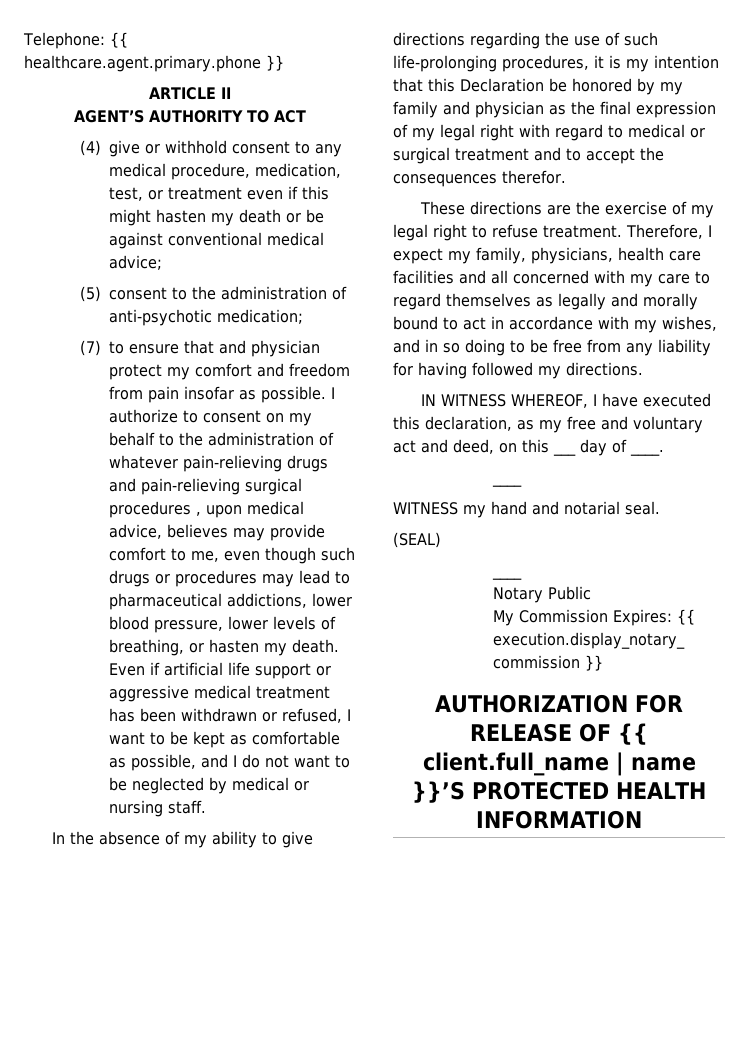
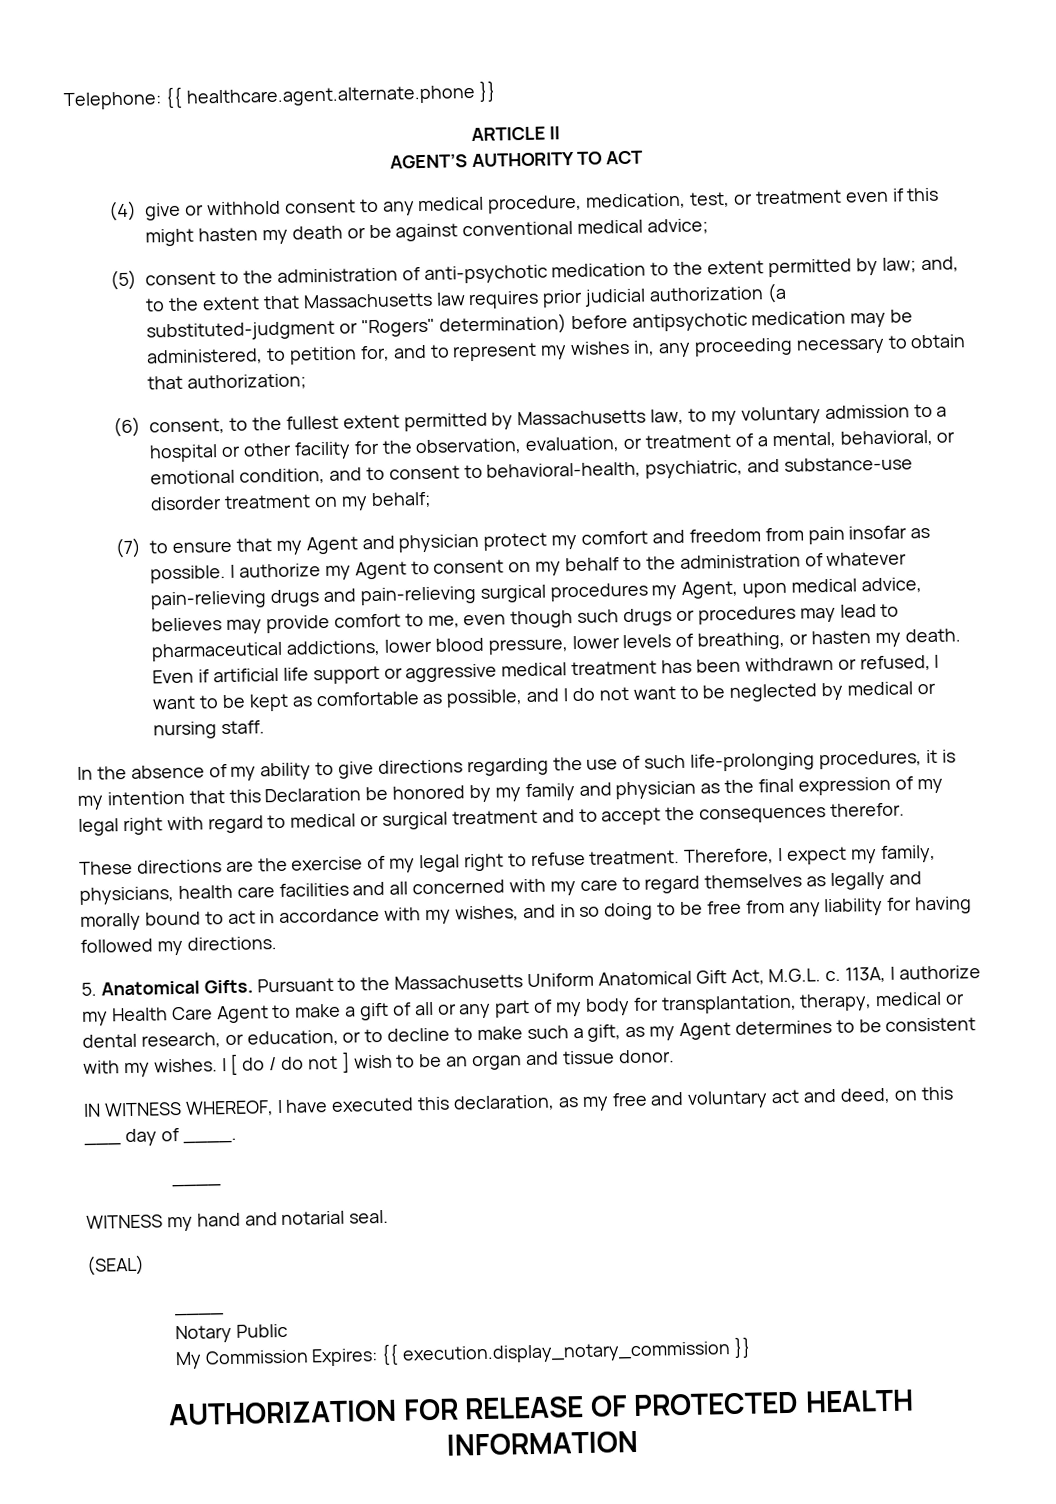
- Telephone: {{ healthcare.agent.primary.phone }}
+ Telephone: {{ healthcare.agent.alternate.phone }}
- (5) consent to the administration of anti-psychotic medication;
+ (5) consent to the administration of anti-psychotic medication to the extent permitted by law; and, to the extent that Massachusetts law requires prior judicial authorization (a substituted-judgment or "Rogers" determination) before antipsychotic medication may be administered, to petition for, and to represent my wishes in, any proceeding necessary to obtain that authorization;
+ (6) consent, to the fullest extent permitted by Massachusetts law, to my voluntary admission to a hospital or other facility for the observation, evaluation, or treatment of a mental, behavioral, or emotional condition, and to consent to behavioral-health, psychiatric, and substance-use disorder treatment on my behalf;
- (7) to ensure that and physician protect my comfort and freedom from pain insofar as possible.
+ (7) to ensure that my Agent and physician protect my comfort and freedom from pain insofar as possible.
- I authorize to consent on my behalf to the administration of whatever pain-relieving drugs and pain-relieving surgical procedures , upon medical advice, believes may provide comfort to me, even though such drugs or procedures may lead to pharmaceutical addictions, lower blood pressure, lower levels of breathing, or hasten my death.
+ I authorize my Agent to consent on my behalf to the administration of whatever pain-relieving drugs and pain-relieving surgical procedures my Agent, upon medical advice, believes may provide comfort to me, even though such drugs or procedures may lead to pharmaceutical addictions, lower blood pressure, lower levels of breathing, or hasten my death.
+ 5. Anatomical Gifts. Pursuant to the Massachusetts Uniform Anatomical Gift Act, M.G.L. c. 113A, I authorize my Health Care Agent to make a gift of all or any part of my body for transplantation, therapy, medical or dental research, or education, or to decline to make such a gift, as my Agent determines to be consistent with my wishes. I [ do / do not ] wish to be an organ and tissue donor.
- AUTHORIZATION FOR RELEASE OF {{ client.full_name | name }}’S PROTECTED HEALTH INFORMATION
+ AUTHORIZATION FOR RELEASE OF PROTECTED HEALTH INFORMATION

